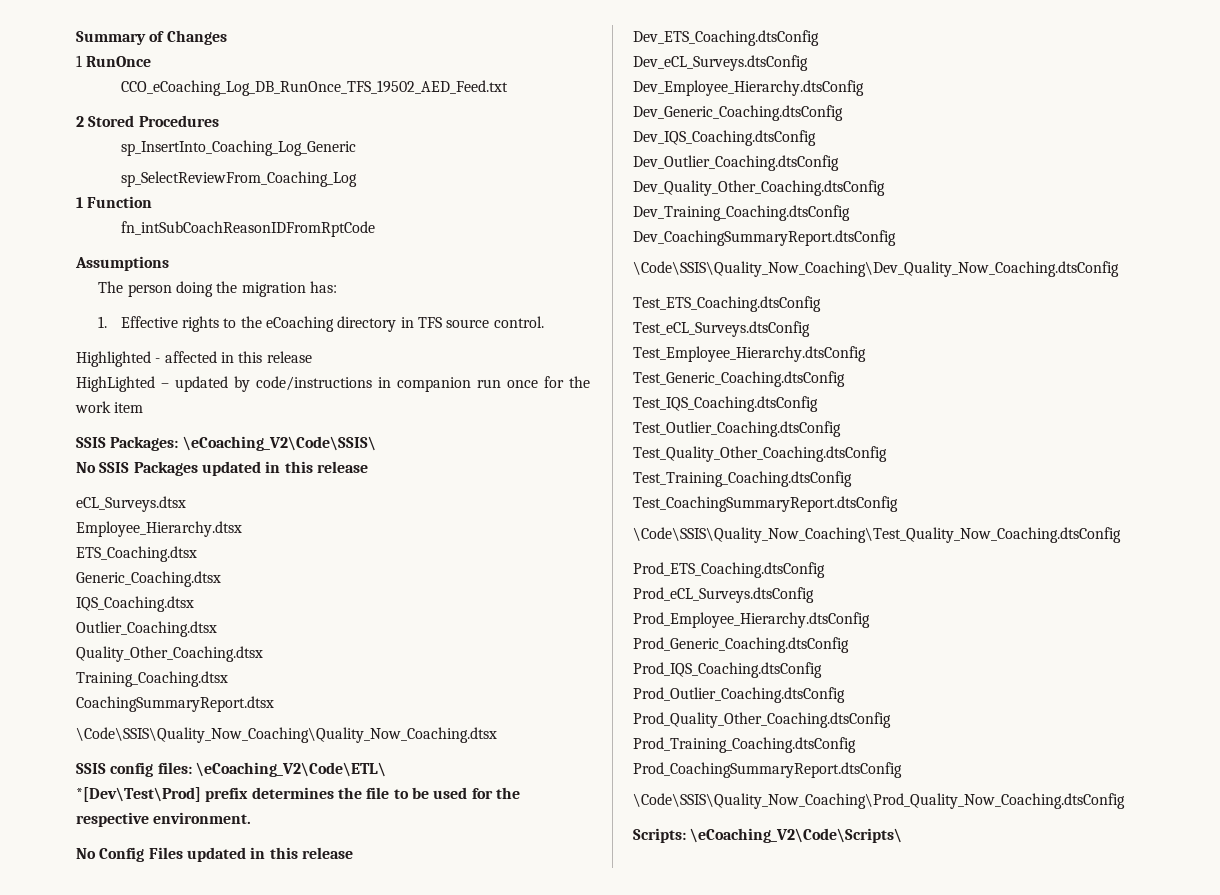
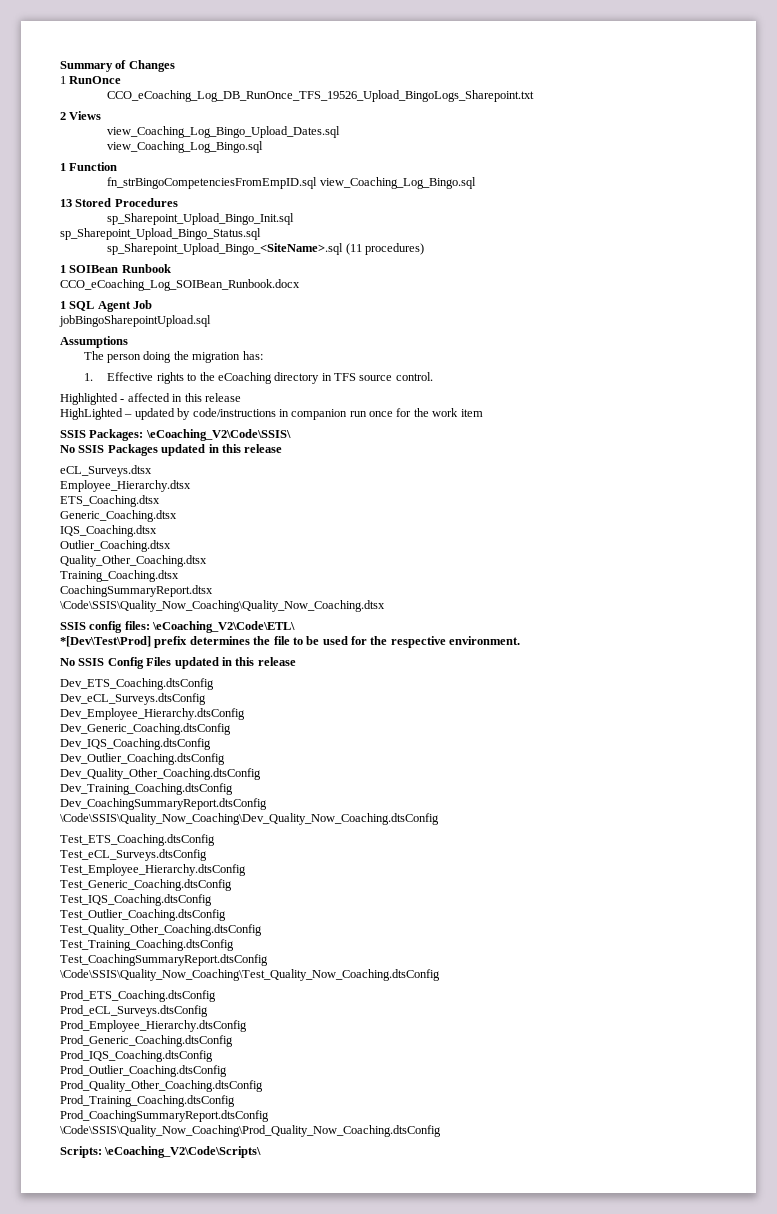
- CCO_eCoaching_Log_DB_RunOnce_TFS_19502_AED_Feed.txt
+ CCO_eCoaching_Log_DB_RunOnce_TFS_19526_Upload_BingoLogs_Sharepoint.txt
- 2 Stored Procedures
- sp_InsertInto_Coaching_Log_Generic
- sp_SelectReviewFrom_Coaching_Log
+ 2 Views
+ view_Coaching_Log_Bingo_Upload_Dates.sql
+ view_Coaching_Log_Bingo.sql
  1 Function
- fn_intSubCoachReasonIDFromRptCode
+ fn_strBingoCompetenciesFromEmpID.sql view_Coaching_Log_Bingo.sql
+ 13 Stored Procedures
+ sp_Sharepoint_Upload_Bingo_Init.sql
+ sp_Sharepoint_Upload_Bingo_Status.sql
+ sp_Sharepoint_Upload_Bingo_<SiteName>.sql (11 procedures)
+ 1 SOIBean Runbook
+ CCO_eCoaching_Log_SOIBean_Runbook.docx
+ 1 SQL Agent Job
+ jobBingoSharepointUpload.sql
- No Config Files updated in this release
+ No SSIS Config Files updated in this release

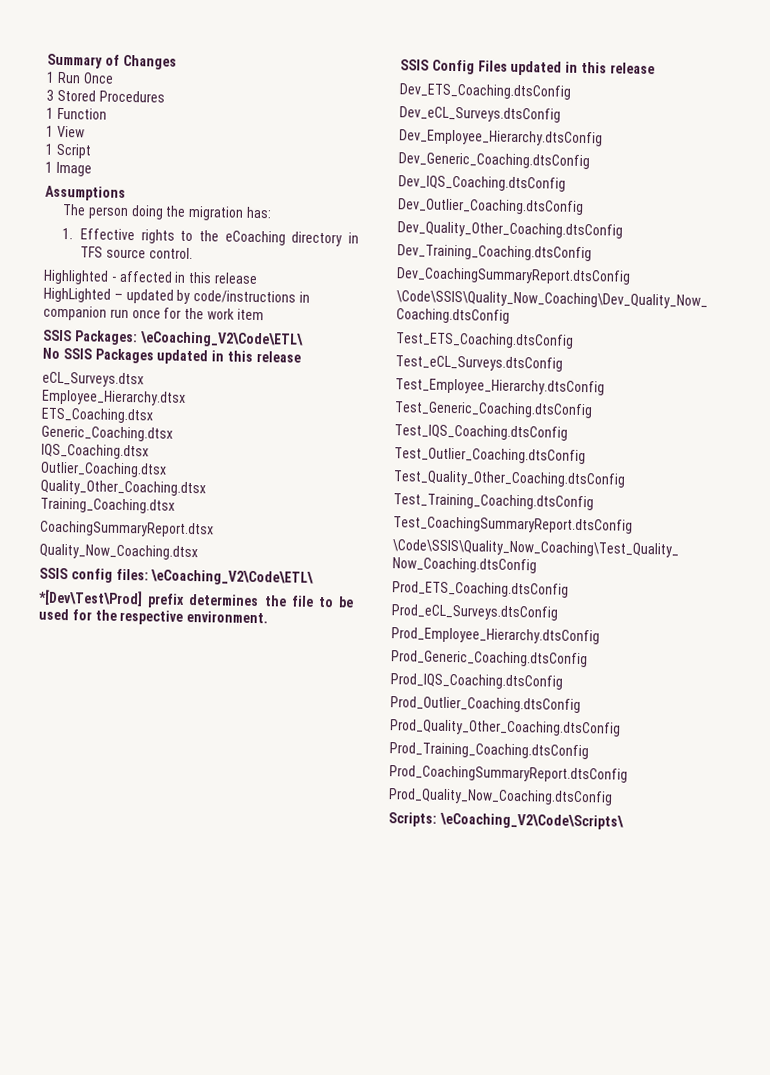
- 1 RunOnce
- CCO_eCoaching_Log_DB_RunOnce_TFS_19526_Upload_BingoLogs_Sharepoint.txt
- 2 Views
- view_Coaching_Log_Bingo_Upload_Dates.sql
- view_Coaching_Log_Bingo.sql
+ 1 Run Once
+ 3 Stored Procedures
  1 Function
- fn_strBingoCompetenciesFromEmpID.sql view_Coaching_Log_Bingo.sql
- 13 Stored Procedures
- sp_Sharepoint_Upload_Bingo_Init.sql
- sp_Sharepoint_Upload_Bingo_Status.sql
- sp_Sharepoint_Upload_Bingo_<SiteName>.sql (11 procedures)
- 1 SOIBean Runbook
- CCO_eCoaching_Log_SOIBean_Runbook.docx
- 1 SQL Agent Job
- jobBingoSharepointUpload.sql
+ 1 View
+ 1 Script
+ 1 Image
- SSIS Packages: \eCoaching_V2\Code\SSIS\
+ SSIS Packages: \eCoaching_V2\Code\ETL\
- \Code\SSIS\Quality_Now_Coaching\Quality_Now_Coaching.dtsx
+ Quality_Now_Coaching.dtsx
- No SSIS Config Files updated in this release
+ SSIS Config Files updated in this release
- \Code\SSIS\Quality_Now_Coaching\Prod_Quality_Now_Coaching.dtsConfig
+ Prod_Quality_Now_Coaching.dtsConfig

